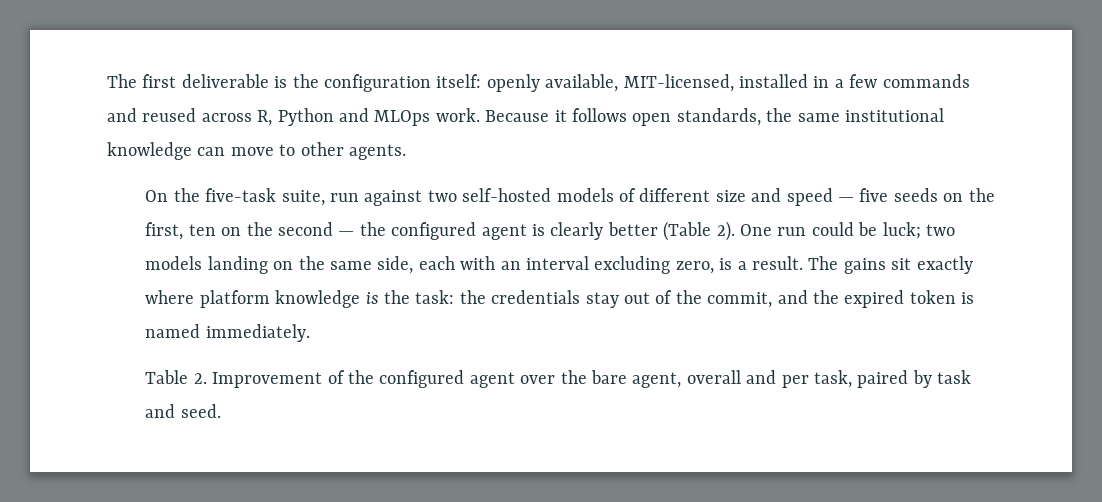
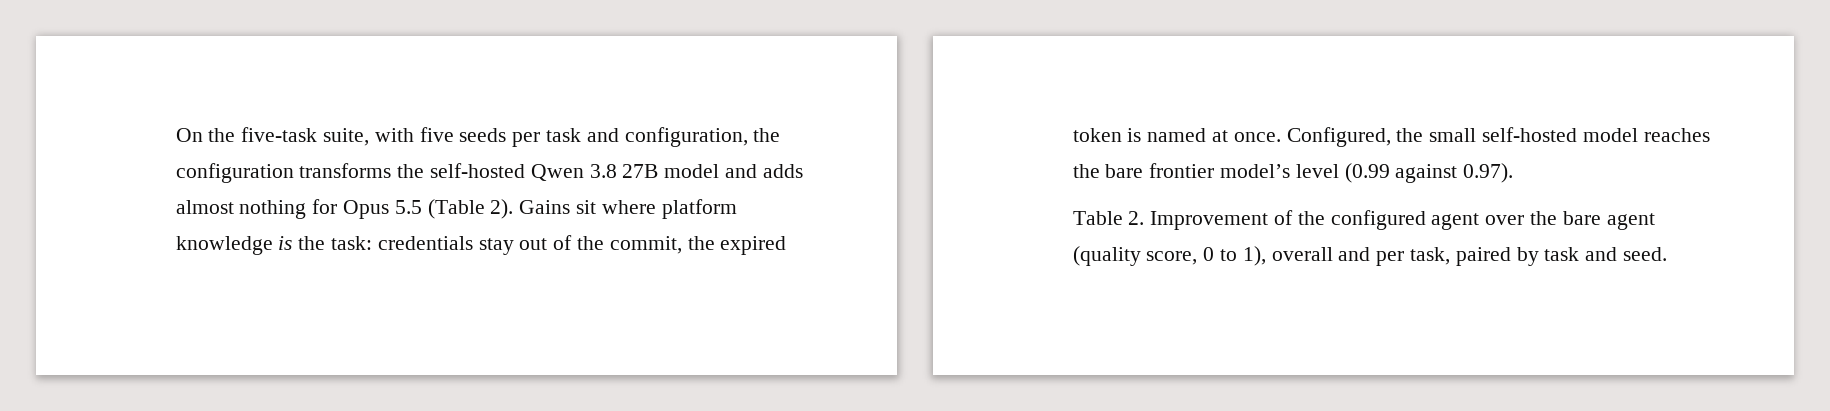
- The first deliverable is the configuration itself: openly available, MIT-licensed, installed in a few commands and reused across R, Python and MLOps work. Because it follows open standards, the same institutional knowledge can move to other agents.
- On the five-task suite, run against two self-hosted models of different size and speed — five seeds on the first, ten on the second — the configured agent is clearly better (Table 2). One run could be luck; two models landing on the same side, each with an interval excluding zero, is a result. The gains sit exactly where platform knowledge is the task: the credentials stay out of the commit, and the expired token is named immediately.
+ On the five-task suite, with five seeds per task and configuration, the configuration transforms the self-hosted Qwen 3.8 27B model and adds almost nothing for Opus 5.5 (Table 2). Gains sit where platform knowledge is the task: credentials stay out of the commit, the expired token is named at once. Configured, the small self-hosted model reaches the bare frontier model’s level (0.99 against 0.97).
- Table 2. Improvement of the configured agent over the bare agent, overall and per task, paired by task and seed.
+ Table 2. Improvement of the configured agent over the bare agent (quality score, 0 to 1), overall and per task, paired by task and seed.

